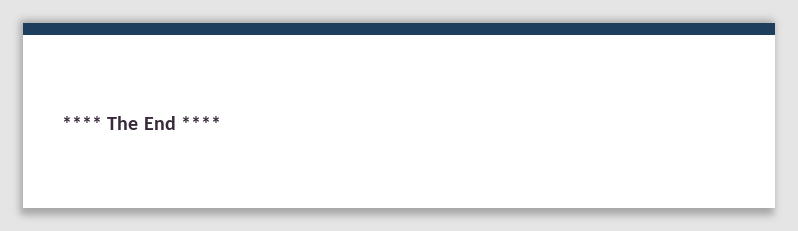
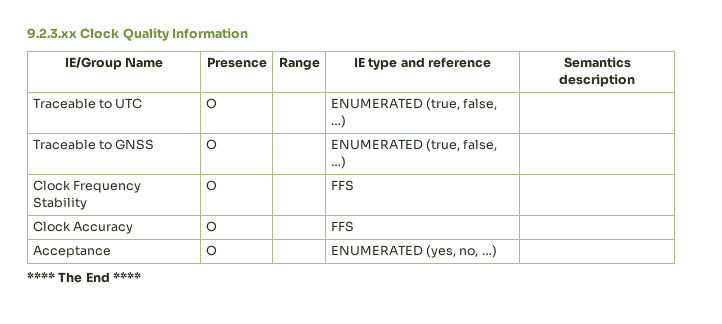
+ 9.2.3.xx Clock Quality Information
+ IE/Group Name | Presence | Range | IE type and reference | Semantics description
+ Traceable to UTC | O | | ENUMERATED (true, false, …) |
+ Traceable to GNSS | O | | ENUMERATED (true, false, …) |
+ Clock Frequency Stability | O | | FFS |
+ Clock Accuracy | O | | FFS |
+ Acceptance | O | | ENUMERATED (yes, no, …) |

